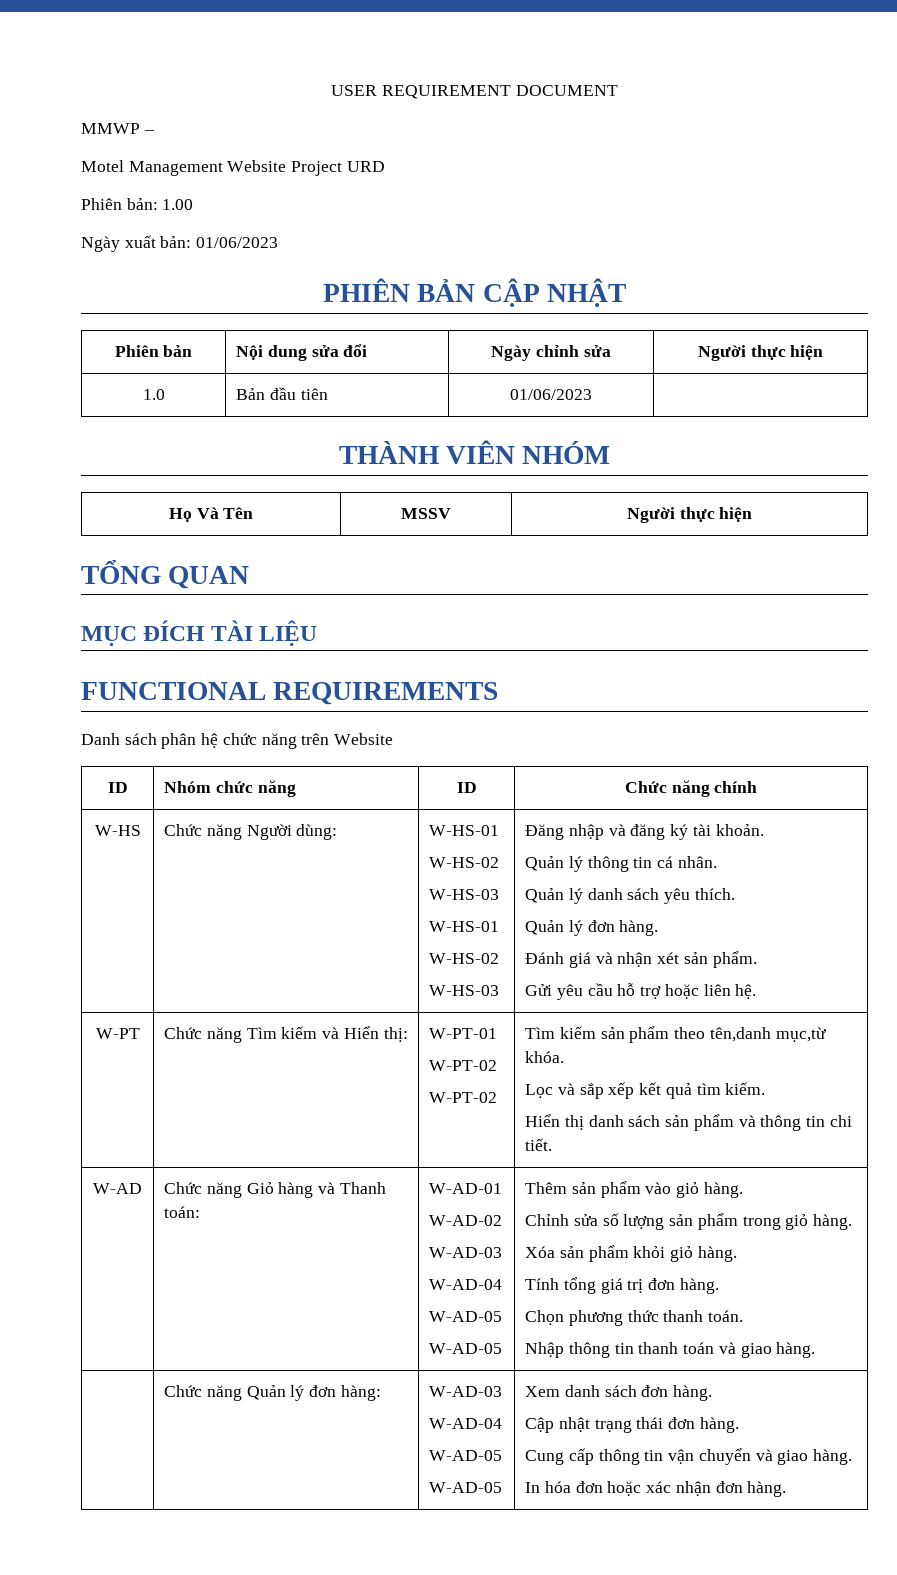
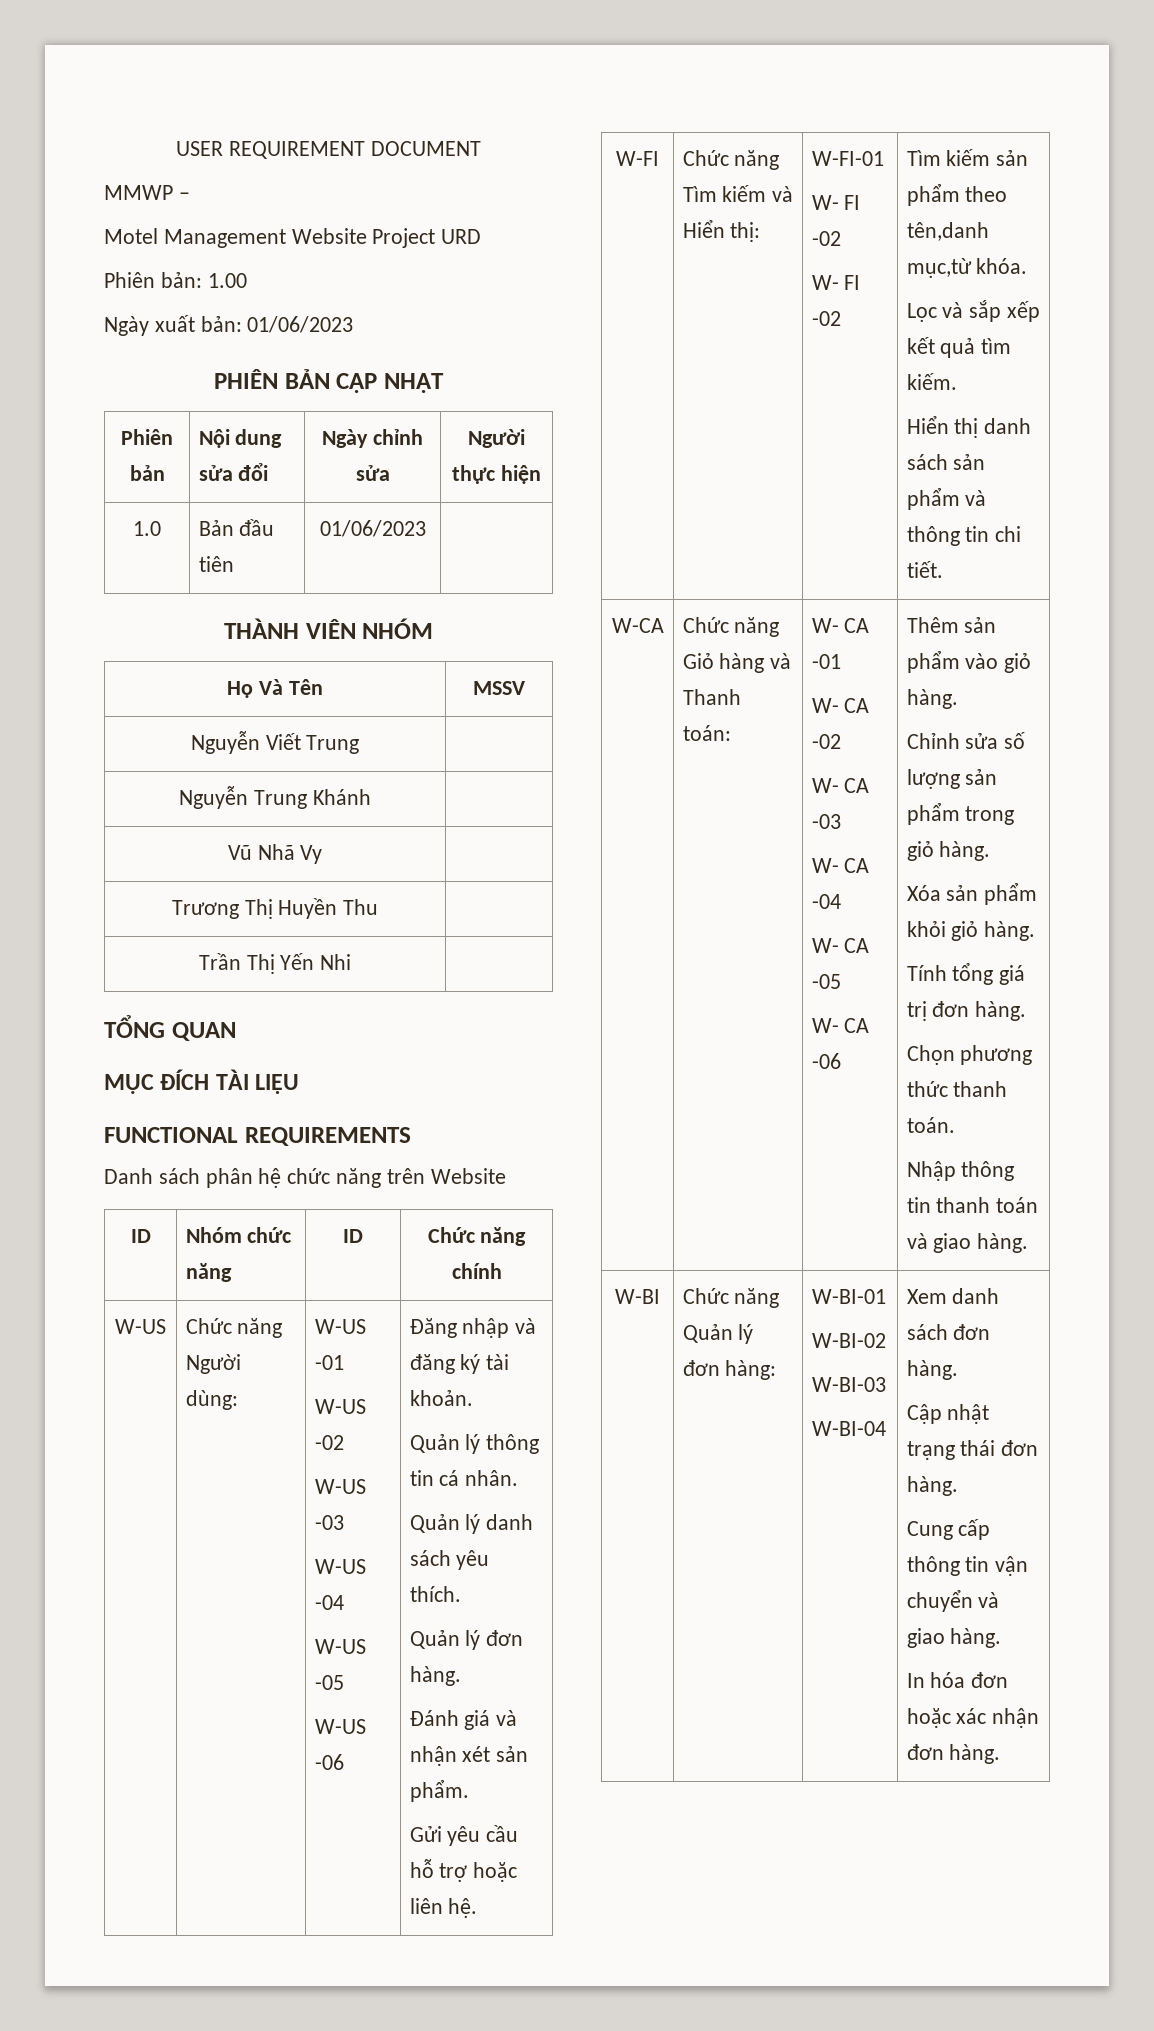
- Họ Và Tên | MSSV | Người thực hiện
+ Họ Và Tên | MSSV
+ Nguyễn Viết Trung |
+ Nguyễn Trung Khánh |
+ Vũ Nhã Vy |
+ Trương Thị Huyền Thu |
+ Trần Thị Yến Nhi |
  ID | Nhóm chức năng | ID | Chức năng chính
- W-HS
+ W-US
- Chức năng Người dùng: | W-HS-01
- W-HS-02
- W-HS-03
- W-HS-01
- W-HS-02
- W-HS-03
+ Chức năng Người dùng: | W-US -01
+ W-US -02
+ W-US -03
+ W-US -04
+ W-US -05
+ W-US -06
- W-PT
+ W-FI
- W-PT-01
- W-PT-02
- W-PT-02
+ W-FI-01
+ W- FI -02
+ W- FI -02
- W-AD
+ W-CA
- W-AD-01
- W-AD-02
- W-AD-03
- W-AD-04
- W-AD-05
- W-AD-05
+ W- CA -01
+ W- CA -02
+ W- CA -03
+ W- CA -04
+ W- CA -05
+ W- CA -06
- | Chức năng Quản lý đơn hàng: | W-AD-03
- W-AD-04
- W-AD-05
- W-AD-05 | Xem danh sách đơn hàng.
+ W-BI | Chức năng Quản lý đơn hàng: | W-BI-01
+ W-BI-02
+ W-BI-03
+ W-BI-04 | Xem danh sách đơn hàng.

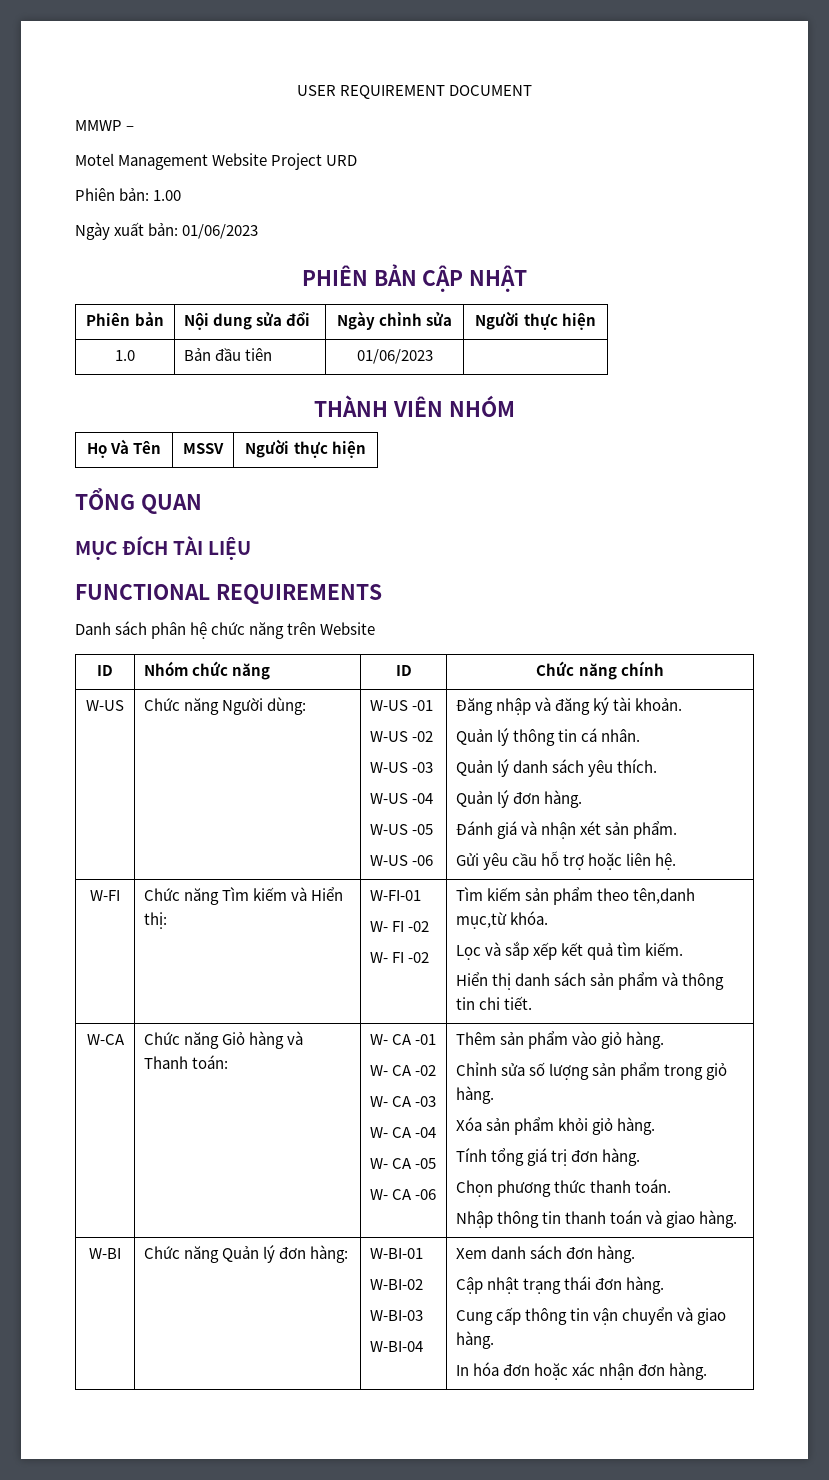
- Họ Và Tên | MSSV
- Nguyễn Viết Trung |
- Nguyễn Trung Khánh |
- Vũ Nhã Vy |
- Trương Thị Huyền Thu |
- Trần Thị Yến Nhi |
+ Họ Và Tên | MSSV | Người thực hiện

